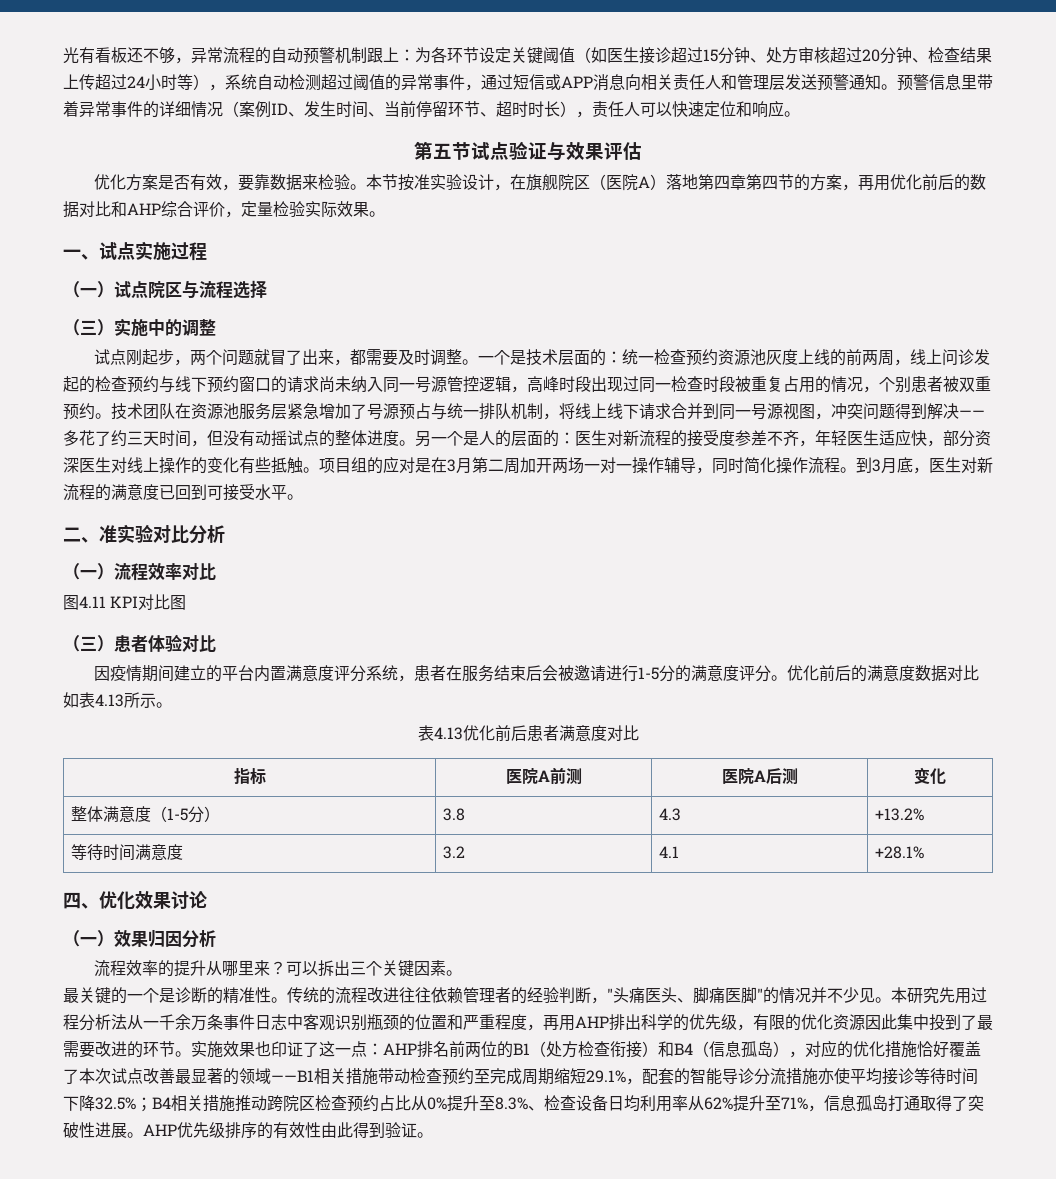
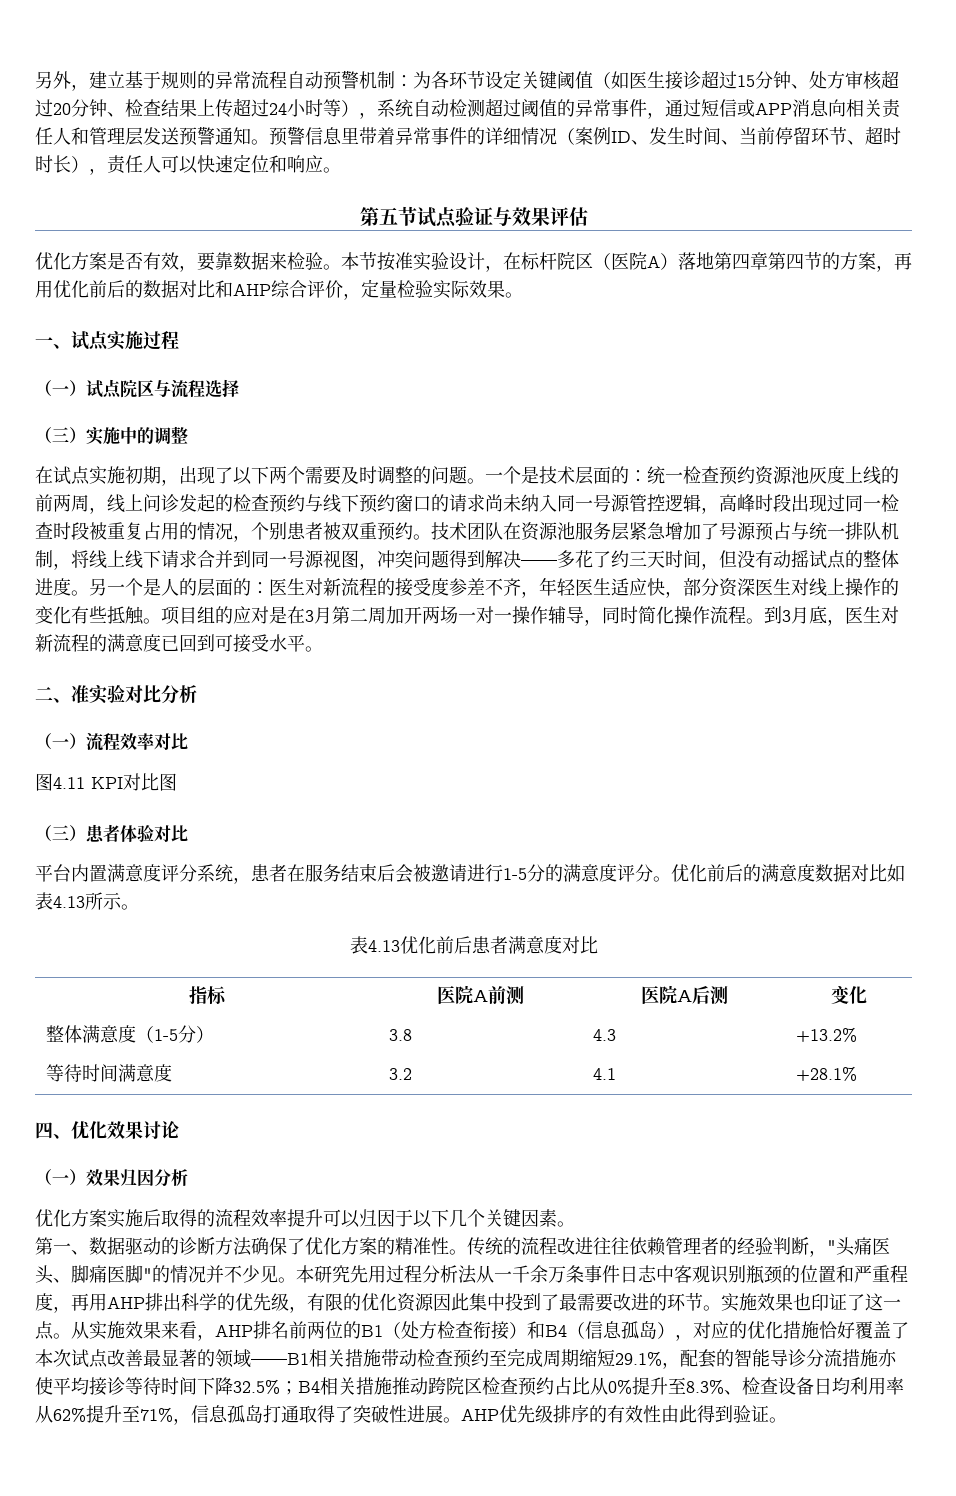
- 光有看板还不够，异常流程的自动预警机制跟上：为各环节设定关键阈值（如医生接诊超过15分钟、处方审核超过20分钟、检查结果上传超过24小时等），系统自动检测超过阈值的异常事件，通过短信或APP消息向相关责任人和管理层发送预警通知。
+ 另外，建立基于规则的异常流程自动预警机制：为各环节设定关键阈值（如医生接诊超过15分钟、处方审核超过20分钟、检查结果上传超过24小时等），系统自动检测超过阈值的异常事件，通过短信或APP消息向相关责任人和管理层发送预警通知。
- 本节按准实验设计，在旗舰院区（医院A）落地第四章第四节的方案，再用优化前后的数据对比和AHP综合评价，定量检验实际效果。
+ 本节按准实验设计，在标杆院区（医院A）落地第四章第四节的方案，再用优化前后的数据对比和AHP综合评价，定量检验实际效果。
- 试点刚起步，两个问题就冒了出来，都需要及时调整。
+ 在试点实施初期，出现了以下两个需要及时调整的问题。
- 因疫情期间建立的平台内置满意度评分系统，患者在服务结束后会被邀请进行1-5分的满意度评分。
+ 平台内置满意度评分系统，患者在服务结束后会被邀请进行1-5分的满意度评分。
- 流程效率的提升从哪里来？可以拆出三个关键因素。
- 最关键的一个是诊断的精准性。
+ 优化方案实施后取得的流程效率提升可以归因于以下几个关键因素。
+ 第一、数据驱动的诊断方法确保了优化方案的精准性。
- 实施效果也印证了这一点：AHP排名前两位的B1（处方检查衔接）和B4（信息孤岛），对应的优化措施恰好覆盖了本次试点改善最显著的领域——B1相关措施带动检查预约至完成周期缩短29.1%，配套的智能导诊分流措施亦使平均接诊等待时间下降32.5%；
+ 实施效果也印证了这一点。从实施效果来看，AHP排名前两位的B1（处方检查衔接）和B4（信息孤岛），对应的优化措施恰好覆盖了本次试点改善最显著的领域——B1相关措施带动检查预约至完成周期缩短29.1%，配套的智能导诊分流措施亦使平均接诊等待时间下降32.5%；

